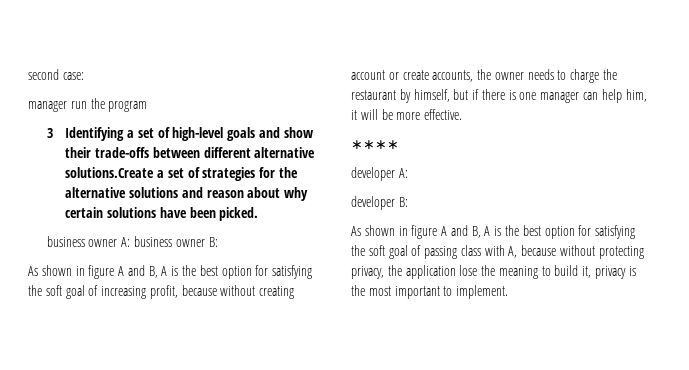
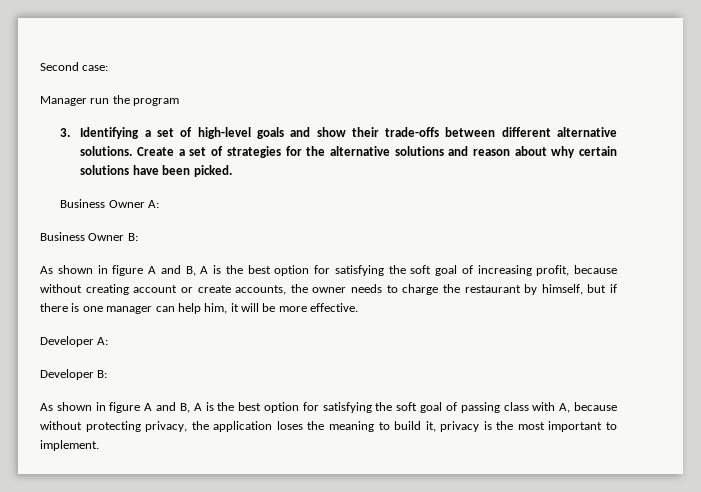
- second case:
+ Second case:
- manager run the program
+ Manager run the program
- 3 Identifying a set of high-level goals and show their trade-offs between different alternative solutions.Create a set of strategies for the alternative solutions and reason about why certain solutions have been picked.
+ 3. Identifying a set of high-level goals and show their trade-offs between different alternative solutions. Create a set of strategies for the alternative solutions and reason about why certain solutions have been picked.
- business owner A: business owner B:
+ Business Owner A:
+ Business Owner B:
- ∗∗∗∗
- developer A:
- developer B:
+ Developer A:
+ Developer B:
- As shown in figure A and B, A is the best option for satisfying the soft goal of passing class with A, because without protecting privacy, the application lose the meaning to build it, privacy is the most important to implement.
+ As shown in figure A and B, A is the best option for satisfying the soft goal of passing class with A, because without protecting privacy, the application loses the meaning to build it, privacy is the most important to implement.

